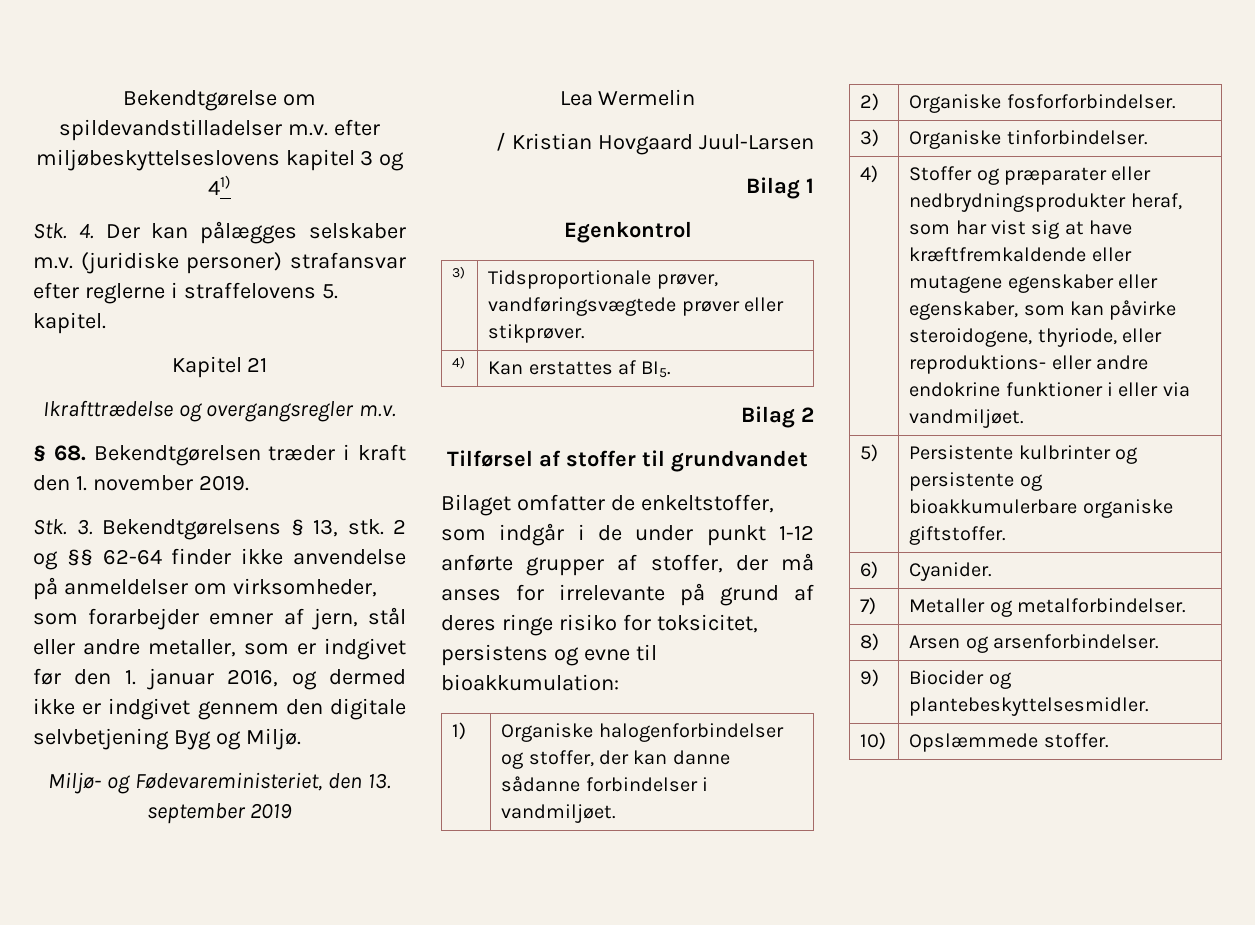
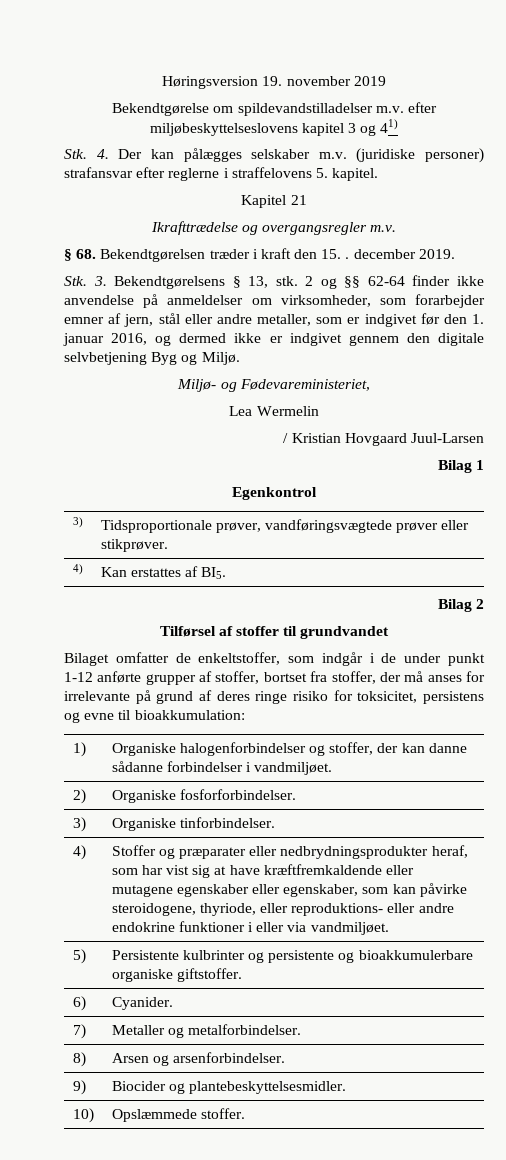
+ Høringsversion 19. november 2019
- § 68. Bekendtgørelsen træder i kraft den 1. november 2019.
+ § 68. Bekendtgørelsen træder i kraft den 15. . december 2019.
- Miljø- og Fødevareministeriet, den 13. september 2019
+ Miljø- og Fødevareministeriet,
- Bilaget omfatter de enkeltstoffer, som indgår i de under punkt 1-12 anførte grupper af stoffer, der må anses for irrelevante på grund af deres ringe risiko for toksicitet, persistens og evne til bioakkumulation:
+ Bilaget omfatter de enkeltstoffer, som indgår i de under punkt 1-12 anførte grupper af stoffer, bortset fra stoffer, der må anses for irrelevante på grund af deres ringe risiko for toksicitet, persistens og evne til bioakkumulation:

